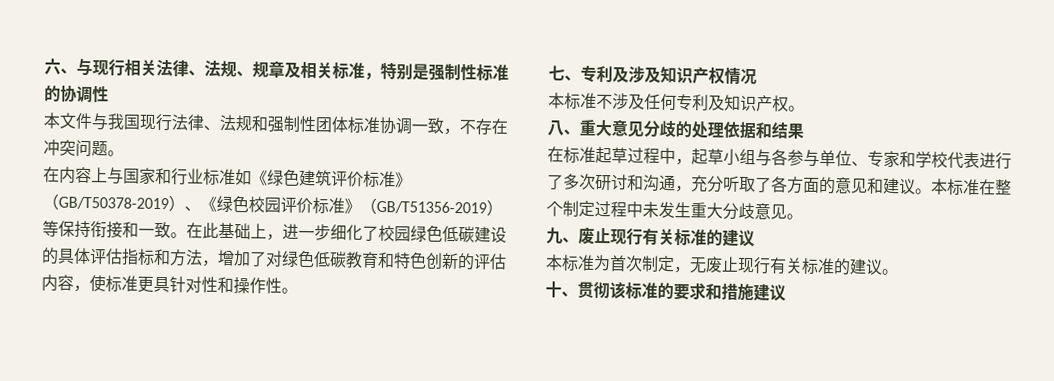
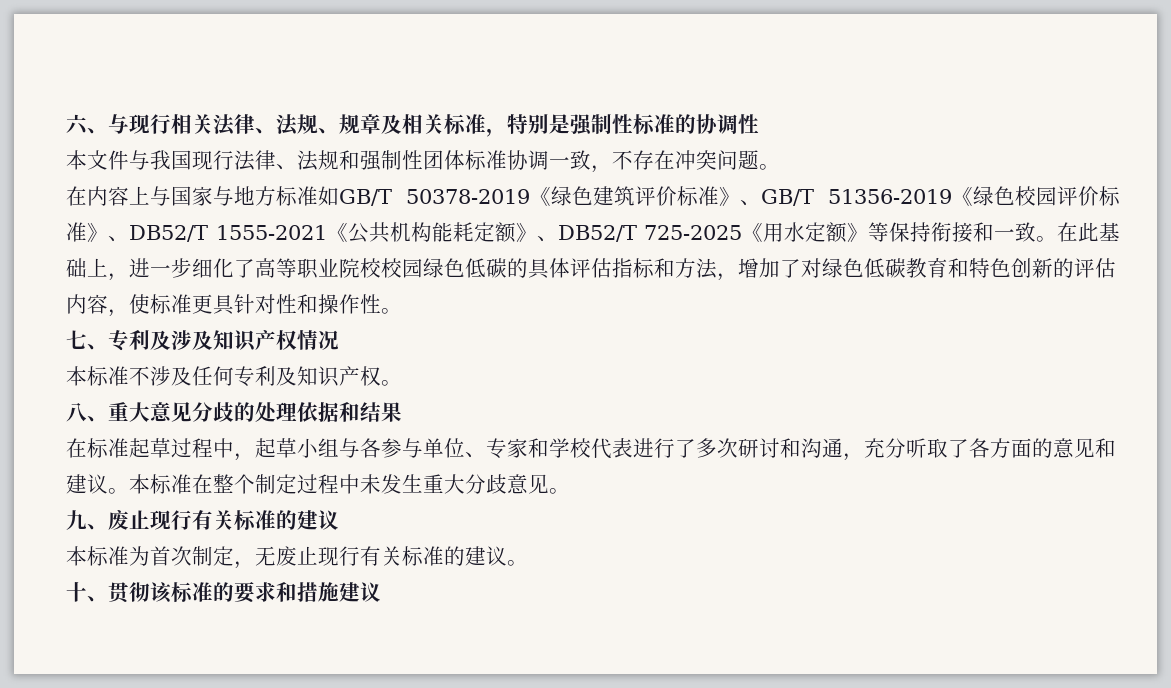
- 在内容上与国家和行业标准如《绿色建筑评价标准》（GB/T50378-2019）、《绿色校园评价标准》（GB/T51356-2019）等保持衔接和一致。
+ 在内容上与国家与地方标准如GB/T 50378-2019《绿色建筑评价标准》、GB/T 51356-2019《绿色校园评价标准》、DB52/T 1555-2021《公共机构能耗定额》、DB52/T 725-2025《用水定额》等保持衔接和一致。
- 在此基础上，进一步细化了校园绿色低碳建设的具体评估指标和方法，增加了对绿色低碳教育和特色创新的评估内容，使标准更具针对性和操作性。
+ 在此基础上，进一步细化了高等职业院校校园绿色低碳的具体评估指标和方法，增加了对绿色低碳教育和特色创新的评估内容，使标准更具针对性和操作性。

